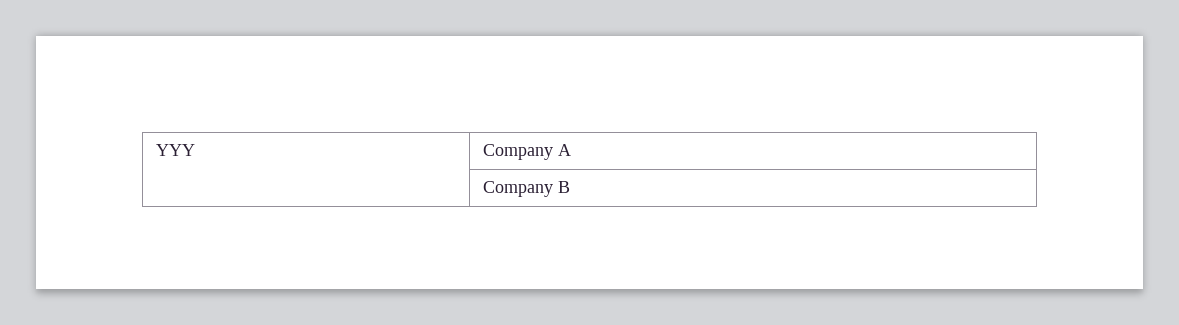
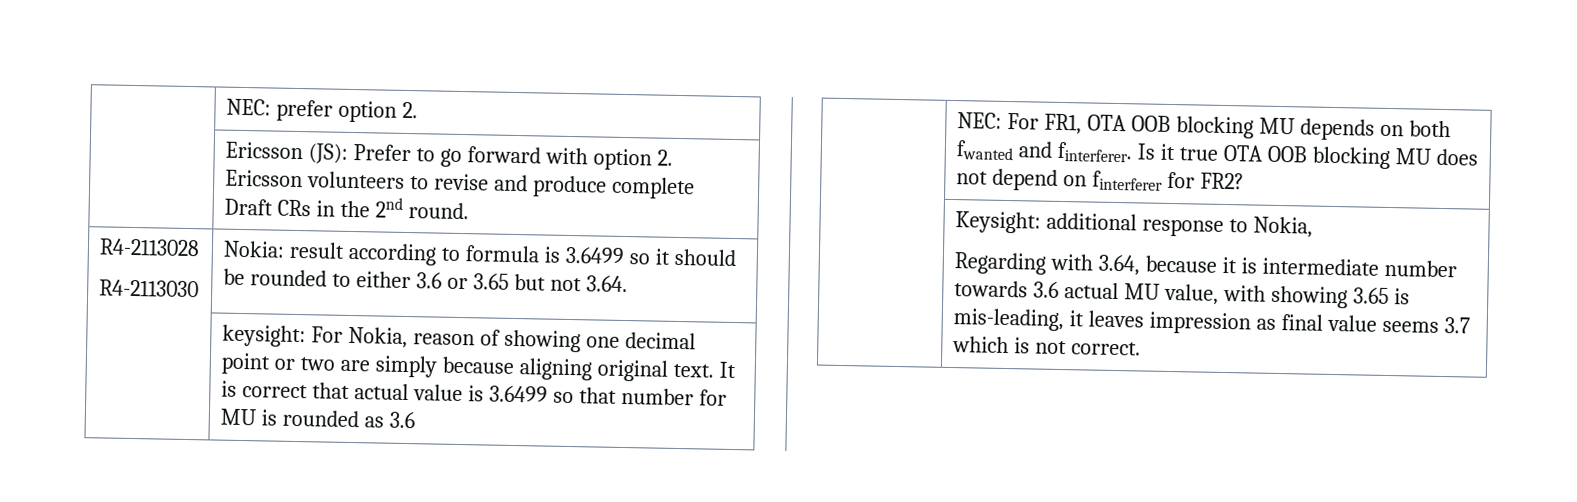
- YYY | Company A
- | Company B
+ | NEC: prefer option 2.
+ | Ericsson (JS): Prefer to go forward with option 2. Ericsson volunteers to revise and produce complete Draft CRs in the 2nd round.
+ R4-2113028
+ R4-2113030 | Nokia: result according to formula is 3.6499 so it should be rounded to either 3.6 or 3.65 but not 3.64.
+ | keysight: For Nokia, reason of showing one decimal point or two are simply because aligning original text. It is correct that actual value is 3.6499 so that number for MU is rounded as 3.6
+ | NEC: For FR1, OTA OOB blocking MU depends on both fwanted and finterferer. Is it true OTA OOB blocking MU does not depend on finterferer for FR2?
+ | Keysight: additional response to Nokia,
+ Regarding with 3.64, because it is intermediate number towards 3.6 actual MU value, with showing 3.65 is mis-leading, it leaves impression as final value seems 3.7 which is not correct.

